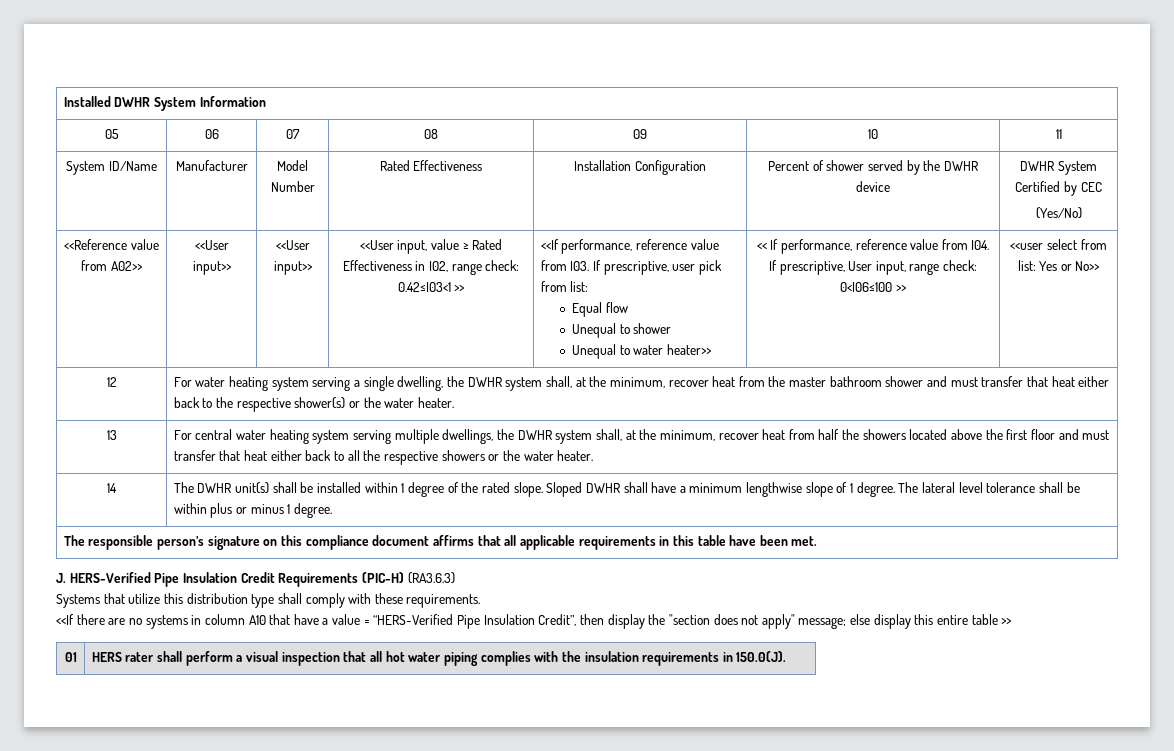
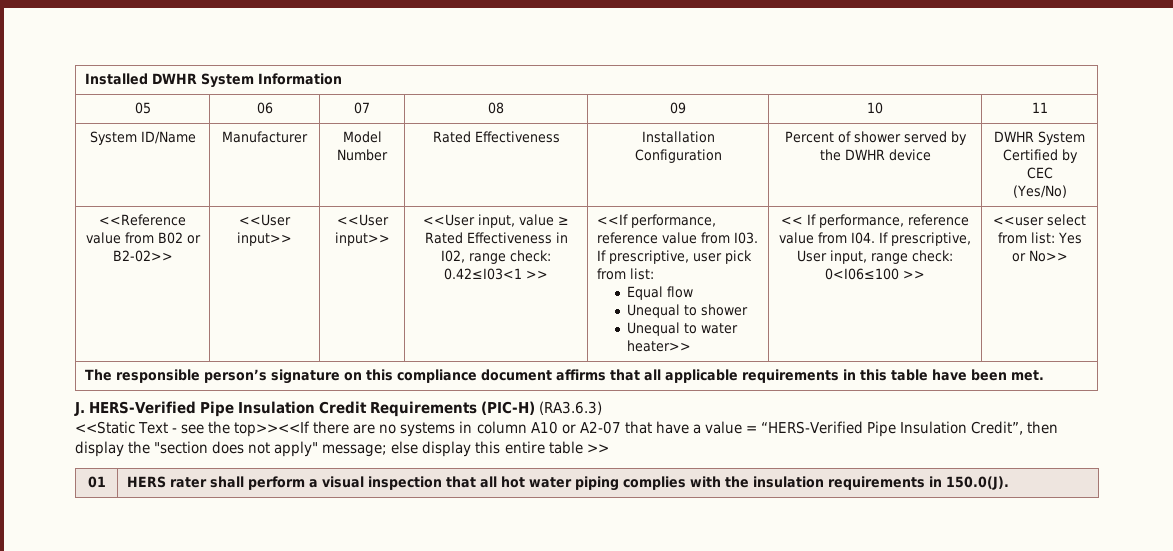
- <<Reference value from A02>>
+ <<Reference value from B02 or B2-02>>
- 12 | For water heating system serving a single dwelling, the DWHR system shall, at the minimum, recover heat from the master bathroom shower and must transfer that heat either back to the respective shower(s) or the water heater.
- 13 | For central water heating system serving multiple dwellings, the DWHR system shall, at the minimum, recover heat from half the showers located above the first floor and must transfer that heat either back to all the respective showers or the water heater.
- 14 | The DWHR unit(s) shall be installed within 1 degree of the rated slope. Sloped DWHR shall have a minimum lengthwise slope of 1 degree. The lateral level tolerance shall be within plus or minus 1 degree.
- Systems that utilize this distribution type shall comply with these requirements.
- <<If there are no systems in column A10 that have a value = “HERS-Verified Pipe Insulation Credit”, then display the "section does not apply" message; else display this entire table >>
+ <<Static Text - see the top>><<If there are no systems in column A10 or A2-07 that have a value = “HERS-Verified Pipe Insulation Credit”, then display the "section does not apply" message; else display this entire table >>

